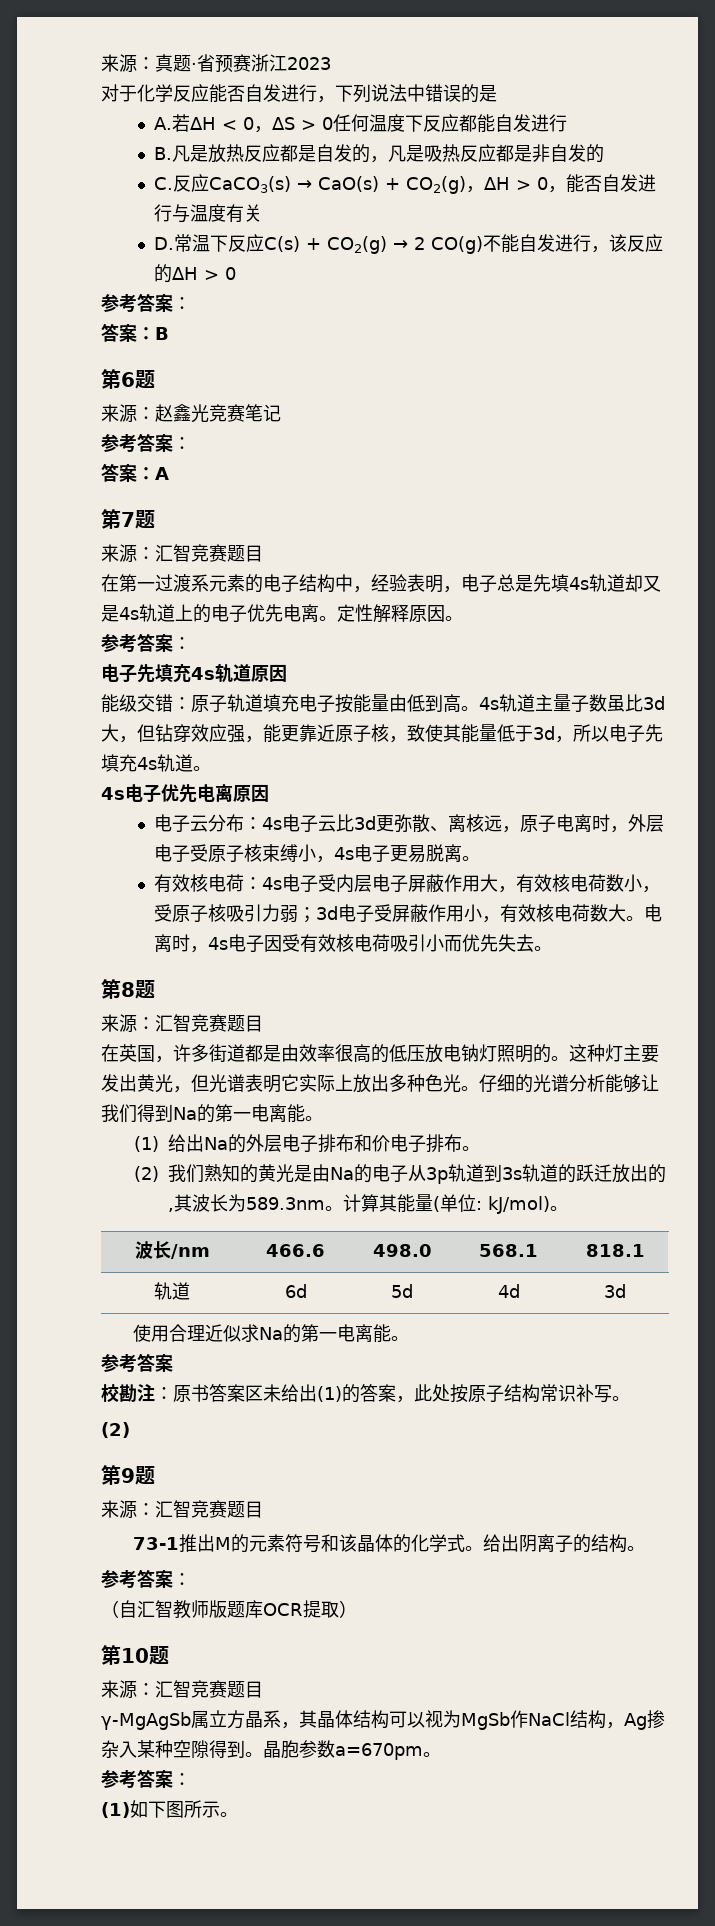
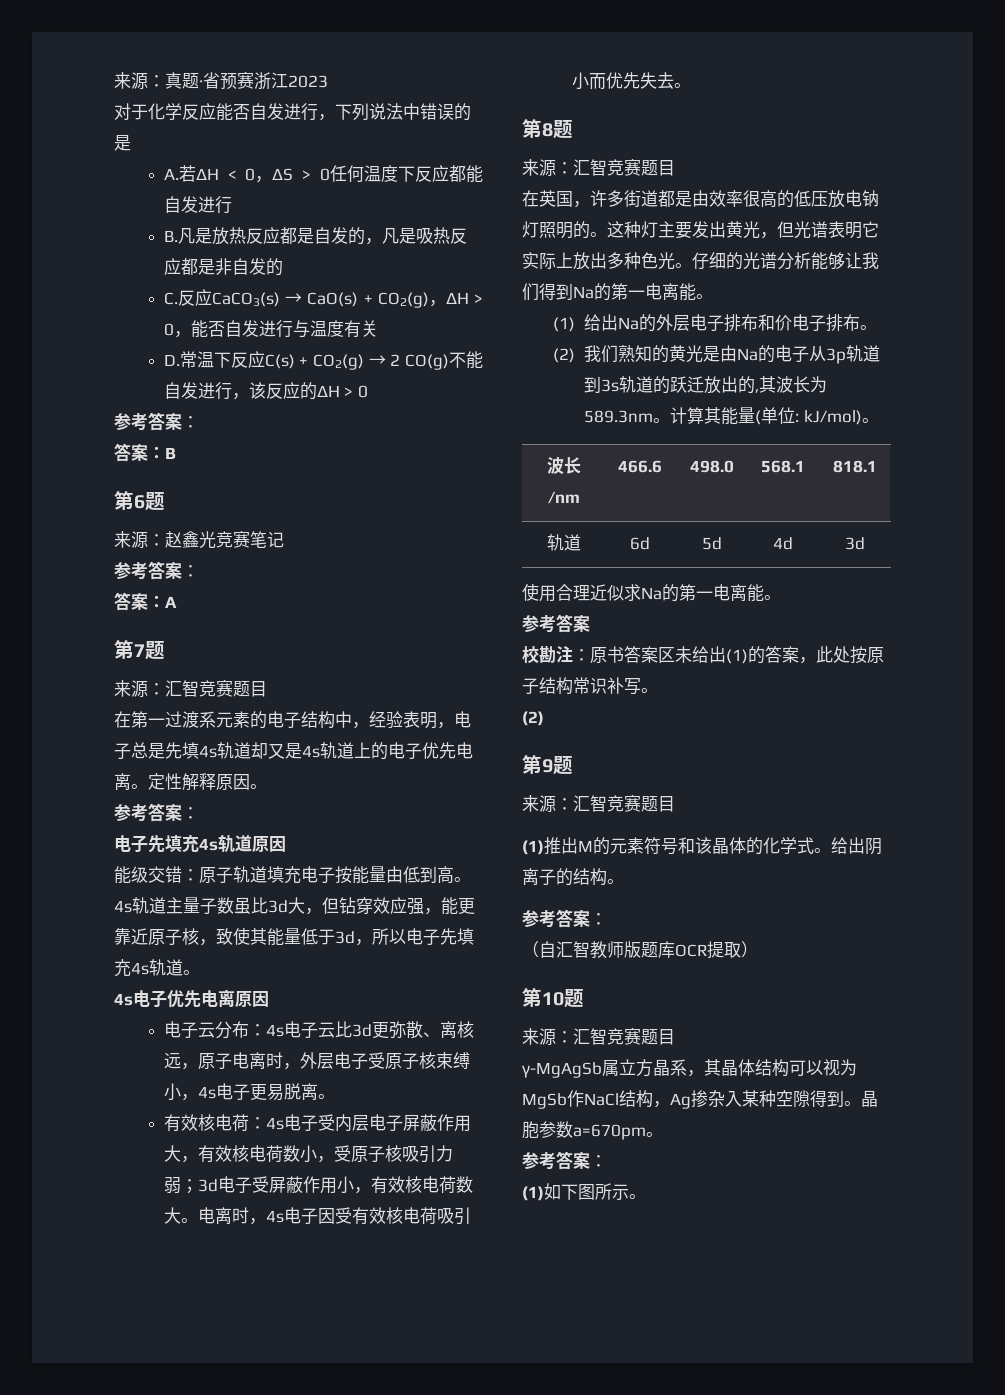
- 73-1推出M的元素符号和该晶体的化学式。
+ (1)推出M的元素符号和该晶体的化学式。

